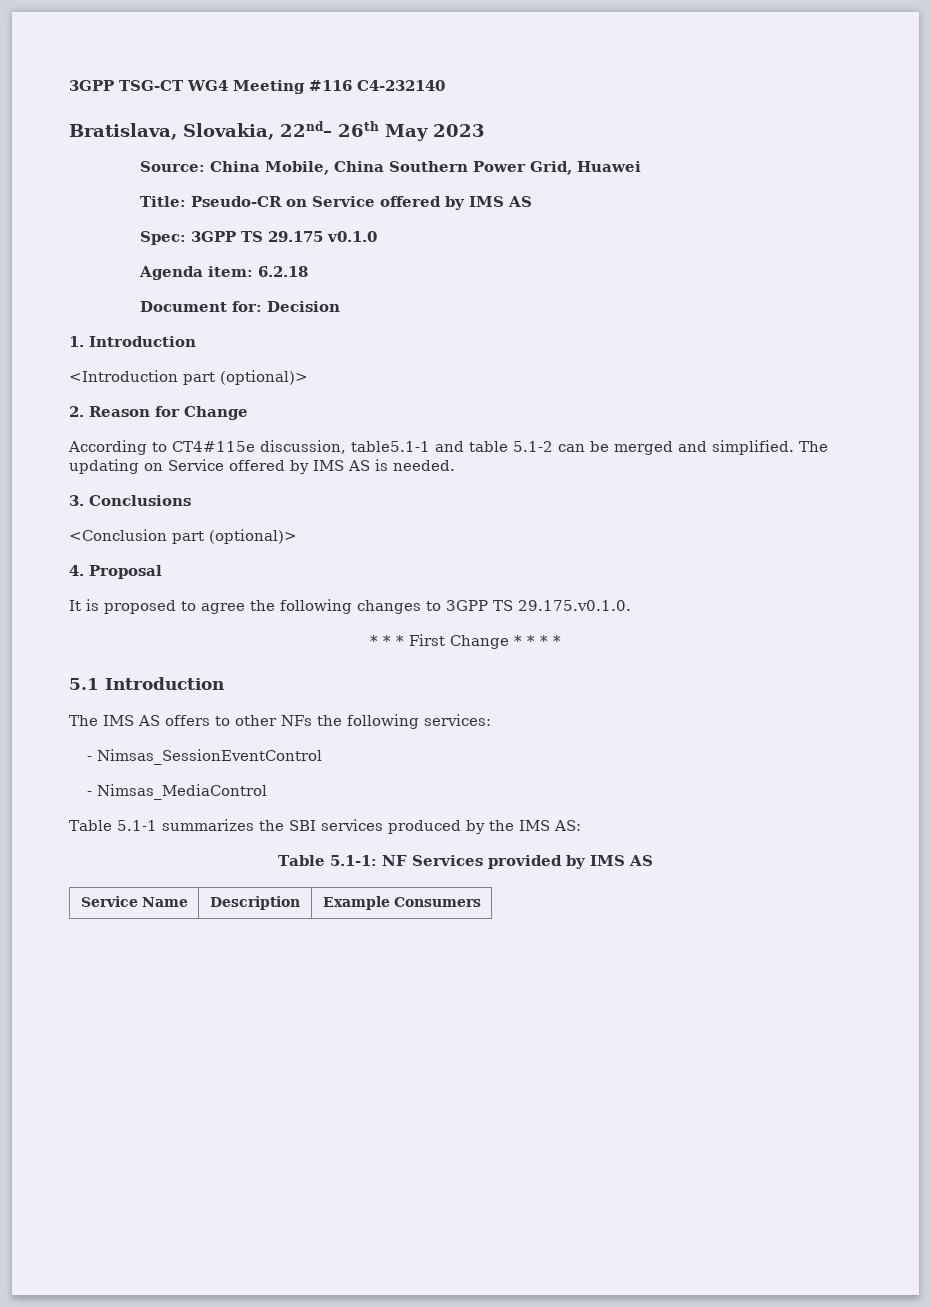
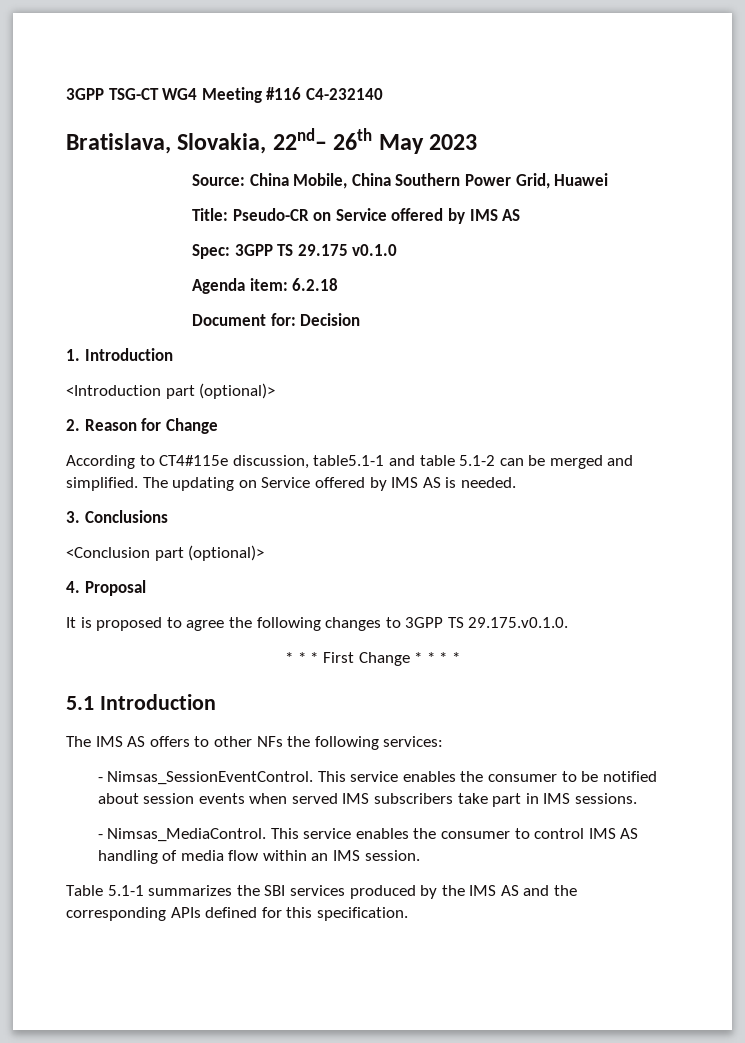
- - Nimsas_SessionEventControl
- - Nimsas_MediaControl
+ - Nimsas_SessionEventControl. This service enables the consumer to be notified about session events when served IMS subscribers take part in IMS sessions.
+ - Nimsas_MediaControl. This service enables the consumer to control IMS AS handling of media flow within an IMS session.
- Table 5.1-1 summarizes the SBI services produced by the IMS AS:
- Table 5.1-1: NF Services provided by IMS AS
- Service Name | Description | Example Consumers
+ Table 5.1-1 summarizes the SBI services produced by the IMS AS and the corresponding APIs defined for this specification.

